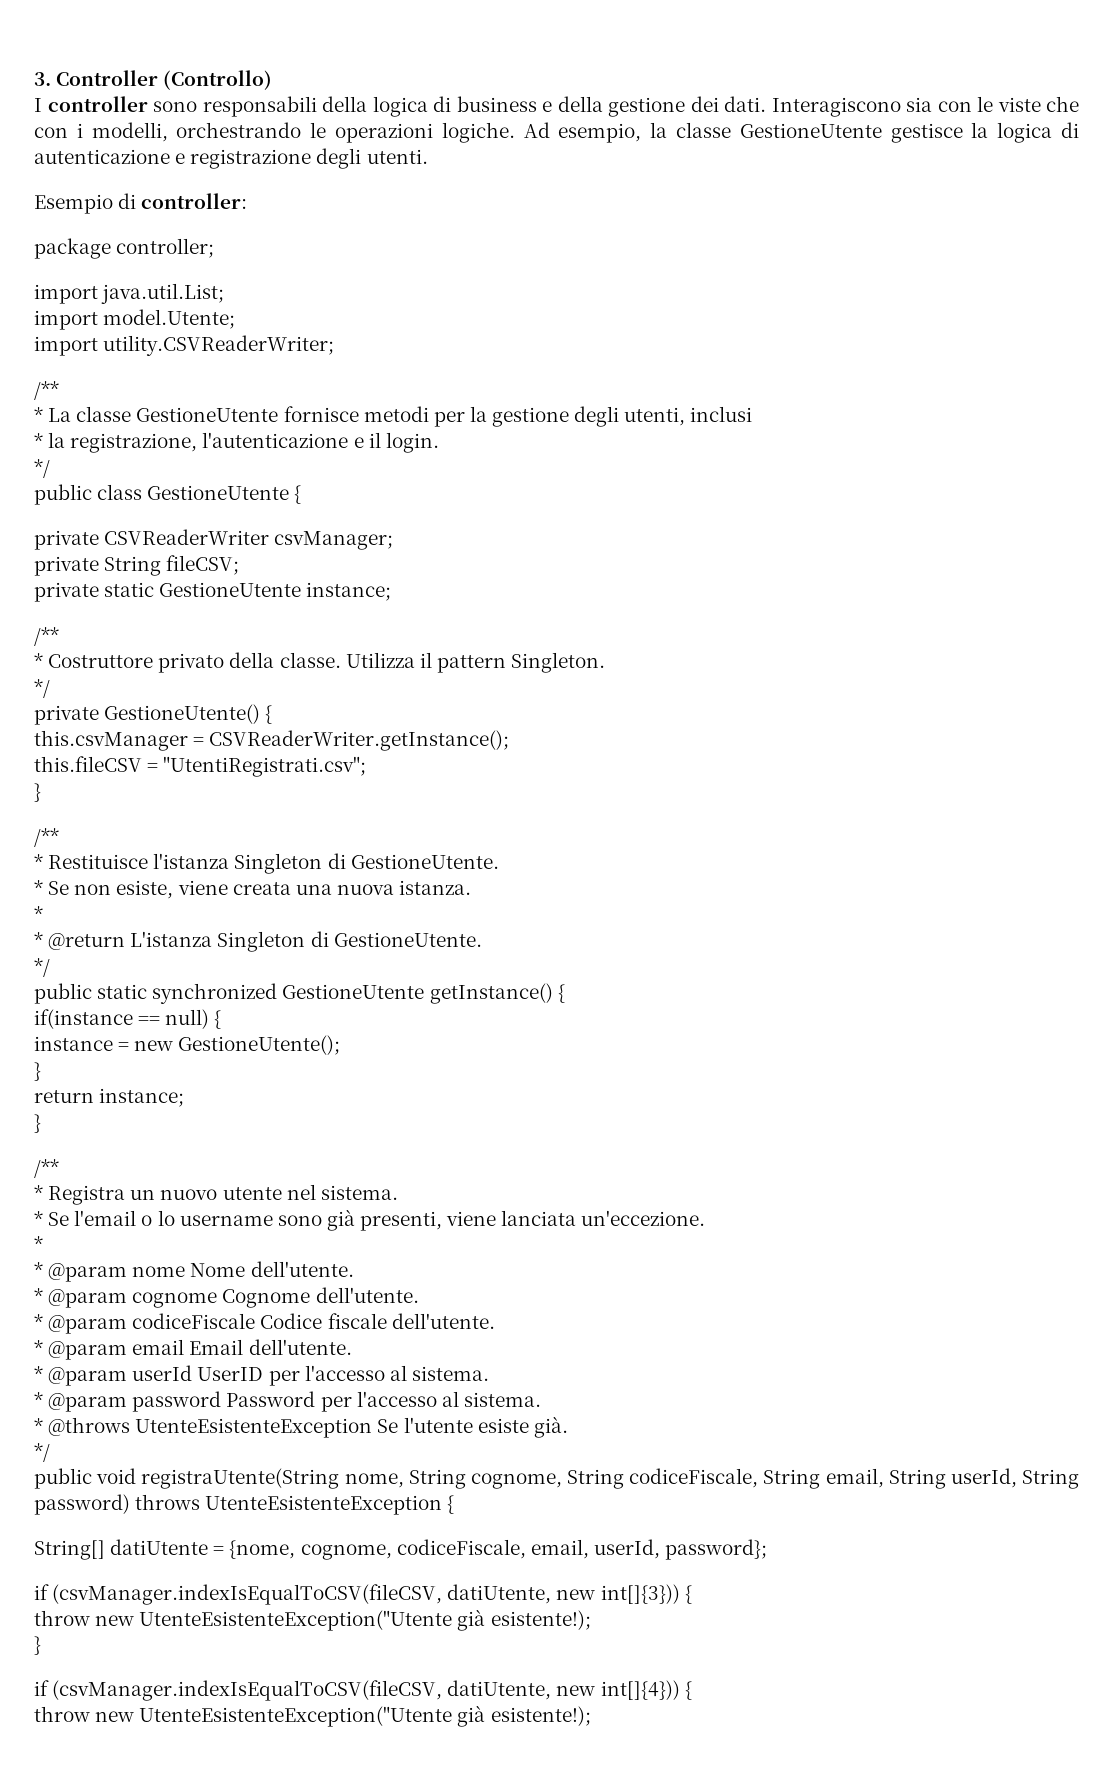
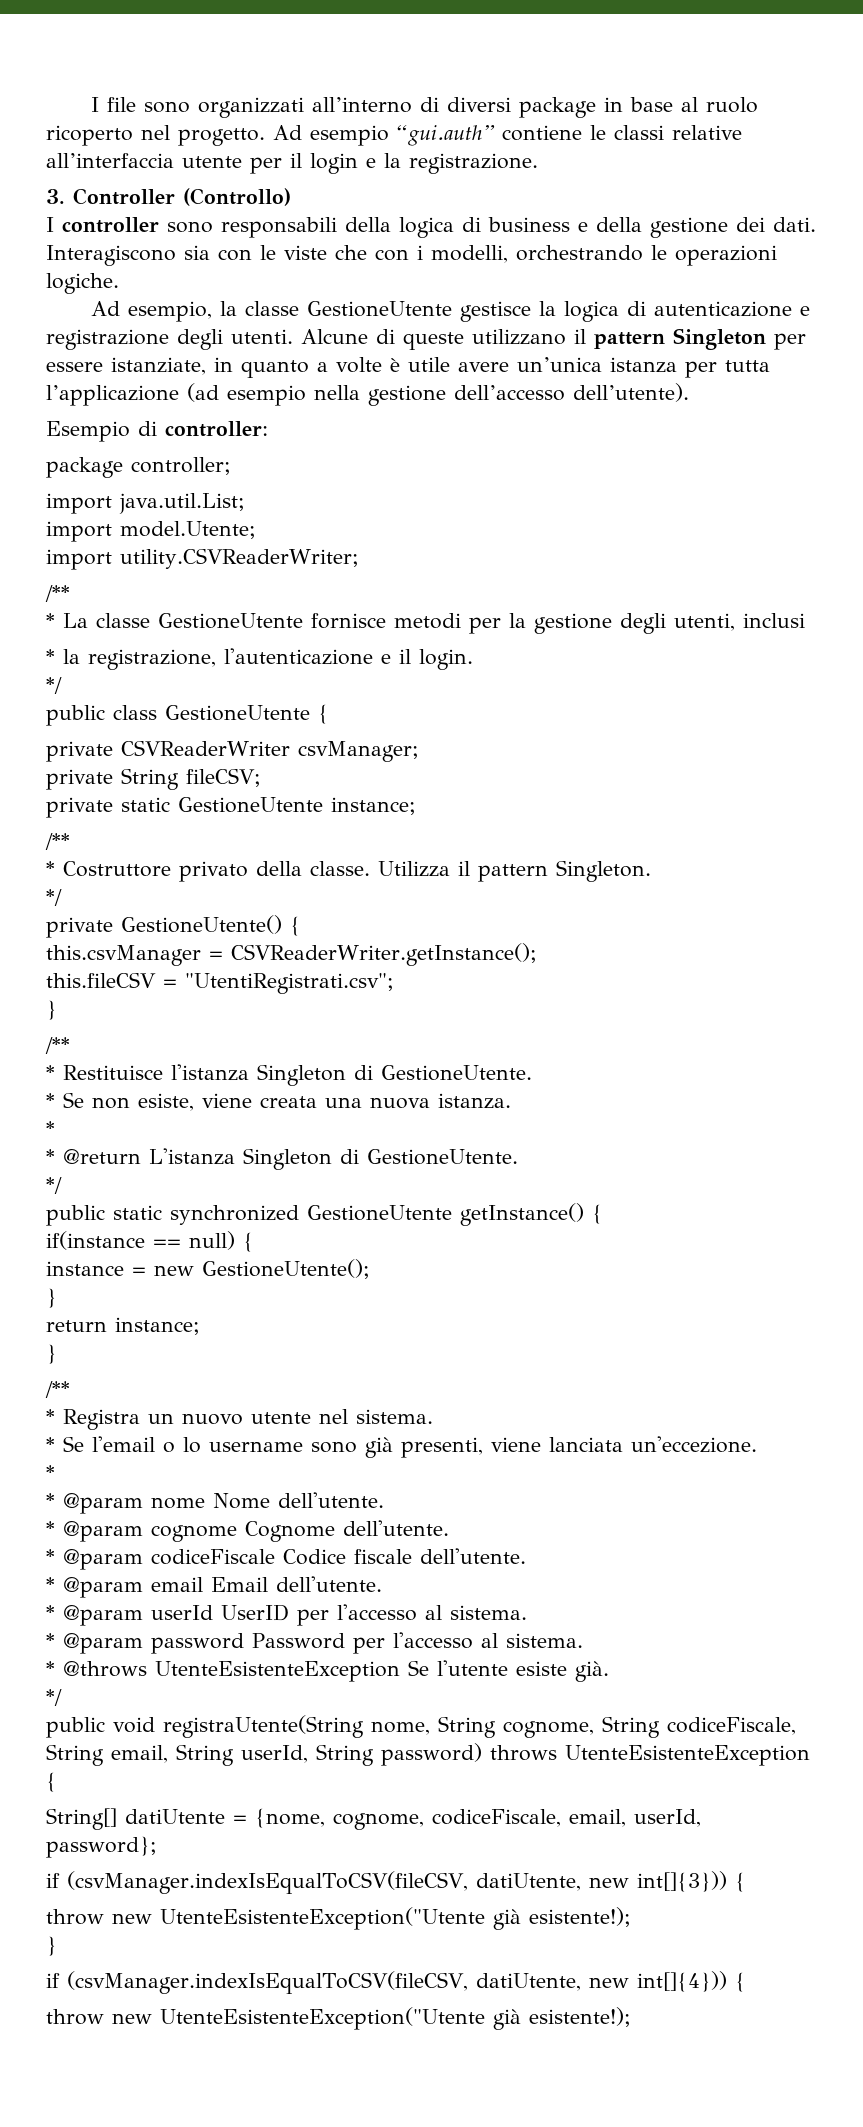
+ I file sono organizzati all’interno di diversi package in base al ruolo ricoperto nel progetto. Ad esempio “gui.auth” contiene le classi relative all’interfaccia utente per il login e la registrazione.
- Interagiscono sia con le viste che con i modelli, orchestrando le operazioni logiche. Ad esempio, la classe GestioneUtente gestisce la logica di autenticazione e registrazione degli utenti.
+ Interagiscono sia con le viste che con i modelli, orchestrando le operazioni logiche.
+ Ad esempio, la classe GestioneUtente gestisce la logica di autenticazione e registrazione degli utenti. Alcune di queste utilizzano il pattern Singleton per essere istanziate, in quanto a volte è utile avere un’unica istanza per tutta l’applicazione (ad esempio nella gestione dell’accesso dell’utente).

